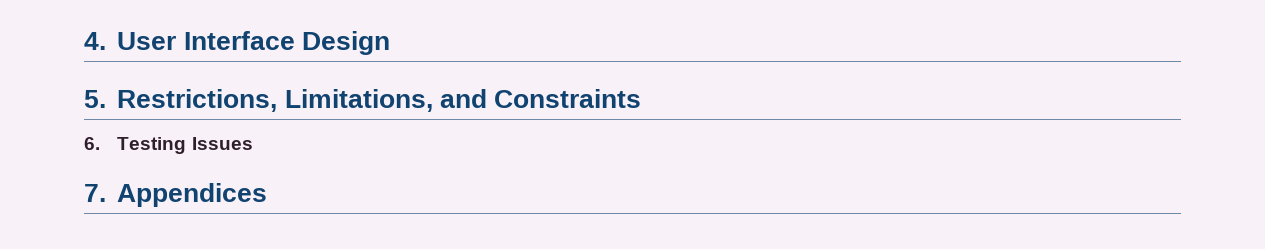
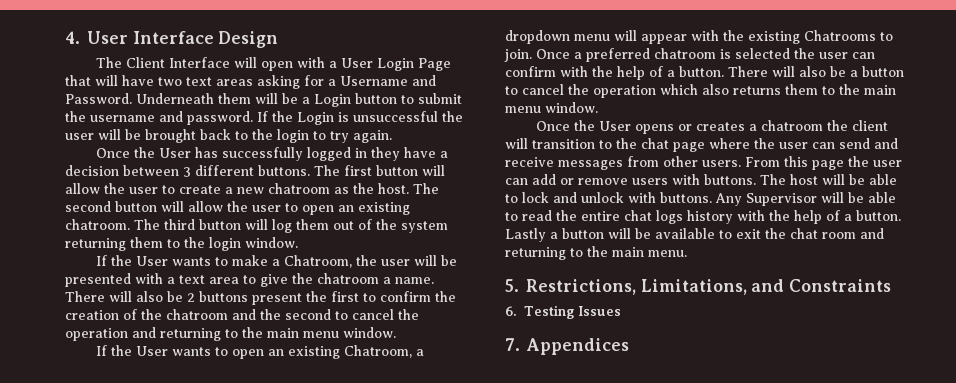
+ The Client Interface will open with a User Login Page that will have two text areas asking for a Username and Password. Underneath them will be a Login button to submit the username and password. If the Login is unsuccessful the user will be brought back to the login to try again.
+ Once the User has successfully logged in they have a decision between 3 different buttons. The first button will allow the user to create a new chatroom as the host. The second button will allow the user to open an existing chatroom. The third button will log them out of the system returning them to the login window.
+ If the User wants to make a Chatroom, the user will be presented with a text area to give the chatroom a name. There will also be 2 buttons present the first to confirm the creation of the chatroom and the second to cancel the operation and returning to the main menu window.
+ If the User wants to open an existing Chatroom, a dropdown menu will appear with the existing Chatrooms to join. Once a preferred chatroom is selected the user can confirm with the help of a button. There will also be a button to cancel the operation which also returns them to the main menu window.
+ Once the User opens or creates a chatroom the client will transition to the chat page where the user can send and receive messages from other users. From this page the user can add or remove users with buttons. The host will be able to lock and unlock with buttons. Any Supervisor will be able to read the entire chat logs history with the help of a button. Lastly a button will be available to exit the chat room and returning to the main menu.

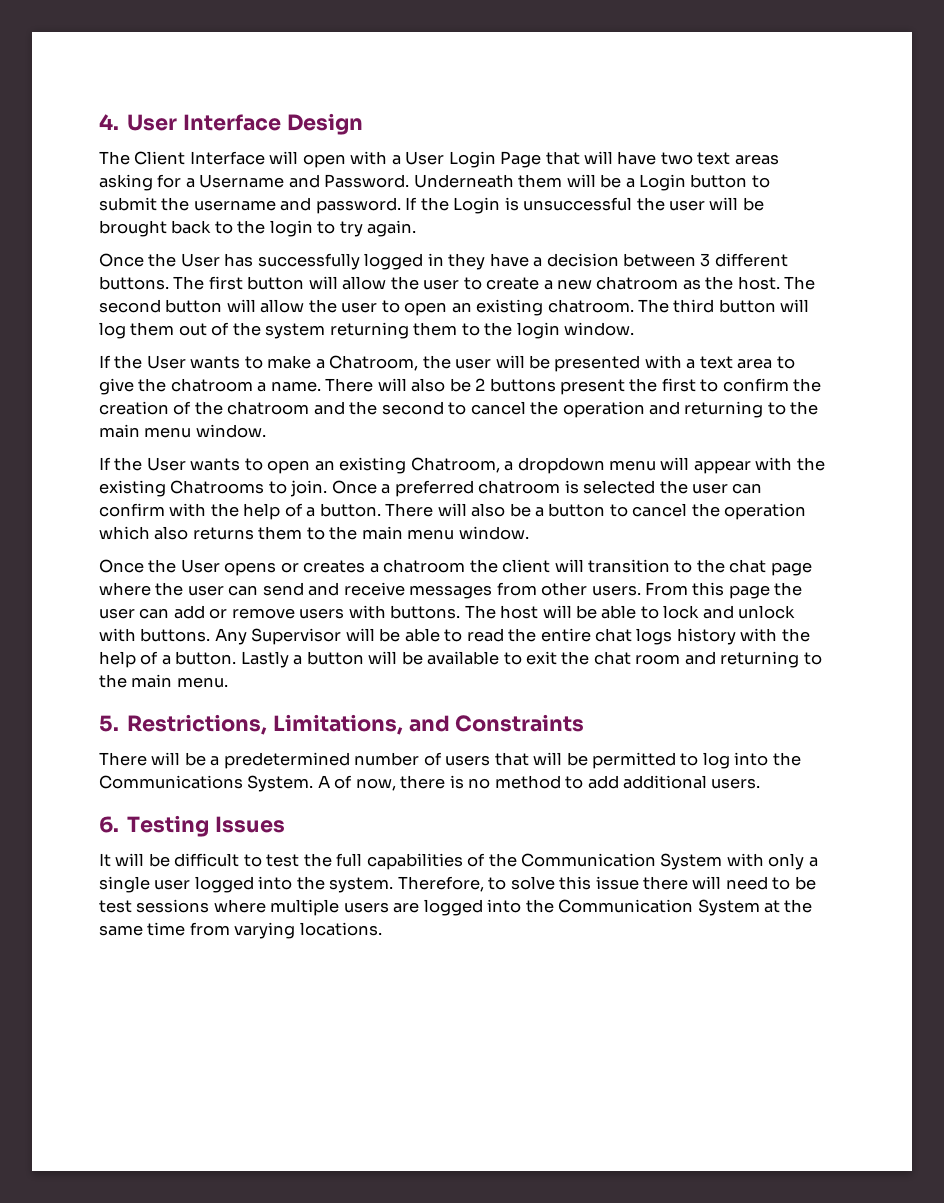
+ There will be a predetermined number of users that will be permitted to log into the Communications System. A of now, there is no method to add additional users.
  6. Testing Issues
- 7. Appendices
+ It will be difficult to test the full capabilities of the Communication System with only a single user logged into the system. Therefore, to solve this issue there will need to be test sessions where multiple users are logged into the Communication System at the same time from varying locations.

